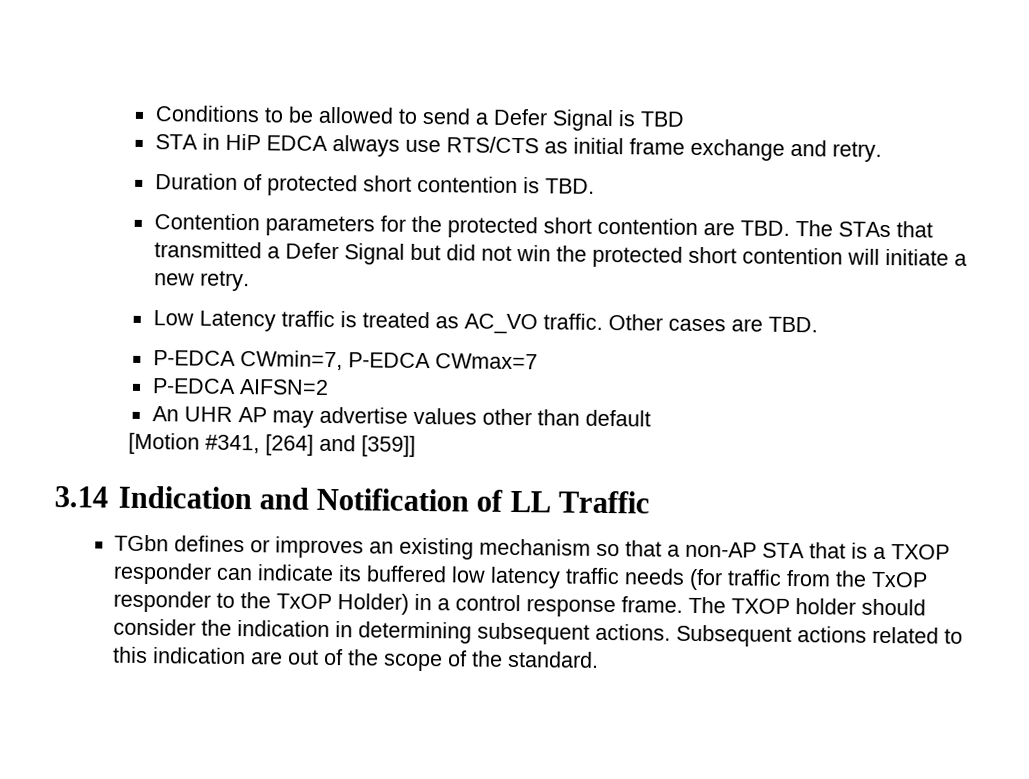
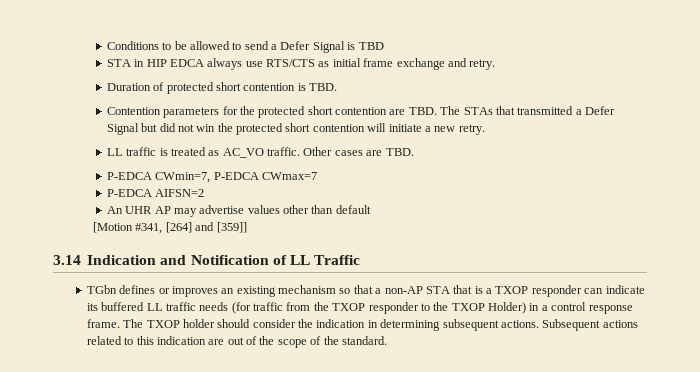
- STA in HiP EDCA always use RTS/CTS as initial frame exchange and retry.
+ STA in HIP EDCA always use RTS/CTS as initial frame exchange and retry.
- Low Latency traffic is treated as AC_VO traffic.
+ LL traffic is treated as AC_VO traffic.
- TGbn defines or improves an existing mechanism so that a non-AP STA that is a TXOP responder can indicate its buffered low latency traffic needs (for traffic from the TxOP responder to the TxOP Holder) in a control response frame.
+ TGbn defines or improves an existing mechanism so that a non-AP STA that is a TXOP responder can indicate its buffered LL traffic needs (for traffic from the TXOP responder to the TXOP Holder) in a control response frame.

